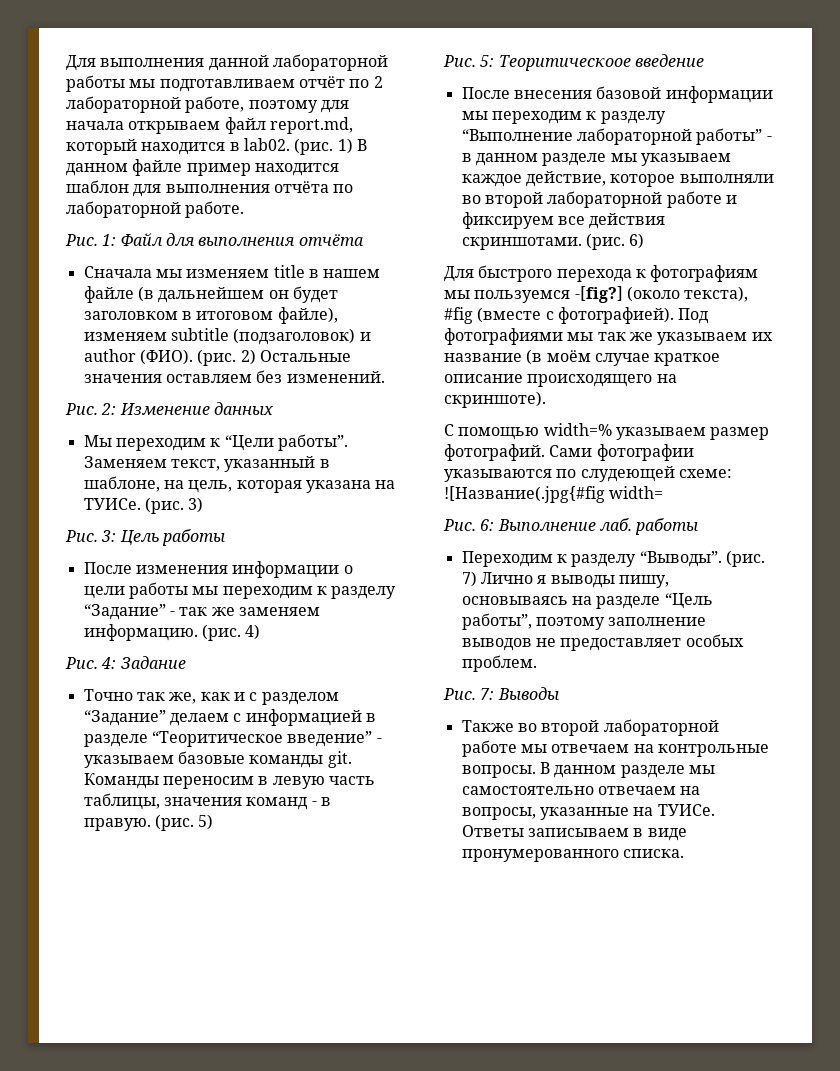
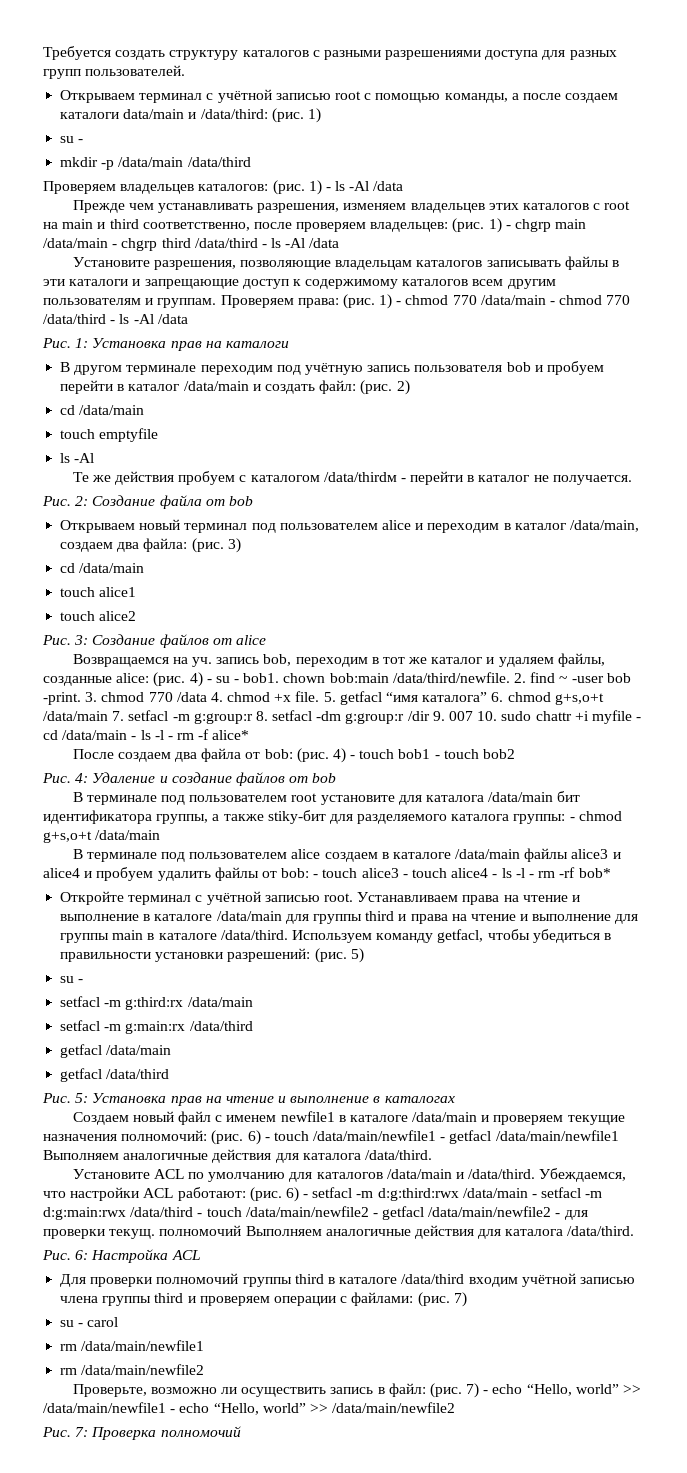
- Для выполнения данной лабораторной работы мы подготавливаем отчёт по 2 лабораторной работе, поэтому для начала открываем файл report.md, который находится в lab02. (рис. 1) В данном файле пример находится шаблон для выполнения отчёта по лабораторной работе.
- Рис. 1: Файл для выполнения отчёта
- Сначала мы изменяем title в нашем файле (в дальнейшем он будет заголовком в итоговом файле), изменяем subtitle (подзаголовок) и author (ФИО). (рис. 2) Остальные значения оставляем без изменений.
- Рис. 2: Изменение данных
- Мы переходим к “Цели работы”. Заменяем текст, указанный в шаблоне, на цель, которая указана на ТУИСе. (рис. 3)
- Рис. 3: Цель работы
- После изменения информации о цели работы мы переходим к разделу “Задание” - так же заменяем информацию. (рис. 4)
- Рис. 4: Задание
- Точно так же, как и с разделом “Задание” делаем с информацией в разделе “Теоритическое введение” - указываем базовые команды git. Команды переносим в левую часть таблицы, значения команд - в правую. (рис. 5)
- Рис. 5: Теоритическоое введение
- После внесения базовой информации мы переходим к разделу “Выполнение лабораторной работы” - в данном разделе мы указываем каждое действие, которое выполняли во второй лабораторной работе и фиксируем все действия скриншотами. (рис. 6)
- Для быстрого перехода к фотографиям мы пользуемся -[fig?] (около текста), #fig (вместе с фотографией). Под фотографиями мы так же указываем их название (в моём случае краткое описание происходящего на скриншоте).
- С помощью width=% указываем размер фотографий. Сами фотографии указываются по слудеющей схеме: ![Название(.jpg{#fig width=
- Рис. 6: Выполнение лаб. работы
- Переходим к разделу “Выводы”. (рис. 7) Лично я выводы пишу, основываясь на разделе “Цель работы”, поэтому заполнение выводов не предоставляет особых проблем.
- Рис. 7: Выводы
- Также во второй лабораторной работе мы отвечаем на контрольные вопросы. В данном разделе мы самостоятельно отвечаем на вопросы, указанные на ТУИСе. Ответы записываем в виде пронумерованного списка.
+ Требуется создать структуру каталогов с разными разрешениями доступа для разных групп пользователей.
+ Открываем терминал с учётной записью root с помощью команды, а после создаем каталоги data/main и /data/third: (рис. 1)
+ su -
+ mkdir -p /data/main /data/third
+ Проверяем владельцев каталогов: (рис. 1) - ls -Al /data
+ Прежде чем устанавливать разрешения, изменяем владельцев этих каталогов с root на main и third соответственно, после проверяем владельцев: (рис. 1) - chgrp main /data/main - chgrp third /data/third - ls -Al /data
+ Установите разрешения, позволяющие владельцам каталогов записывать файлы в эти каталоги и запрещающие доступ к содержимому каталогов всем другим пользователям и группам. Проверяем права: (рис. 1) - chmod 770 /data/main - chmod 770 /data/third - ls -Al /data
+ Рис. 1: Установка прав на каталоги
+ В другом терминале переходим под учётную запись пользователя bob и пробуем перейти в каталог /data/main и создать файл: (рис. 2)
+ cd /data/main
+ touch emptyfile
+ ls -Al
+ Те же действия пробуем с каталогом /data/thirdм - перейти в каталог не получается.
+ Рис. 2: Создание файла от bob
+ Открываем новый терминал под пользователем alice и переходим в каталог /data/main, создаем два файла: (рис. 3)
+ cd /data/main
+ touch alice1
+ touch alice2
+ Рис. 3: Создание файлов от alice
+ Возвращаемся на уч. запись bob, переходим в тот же каталог и удаляем файлы, созданные alice: (рис. 4) - su - bob1. chown bob:main /data/third/newfile. 2. find ~ -user bob -print. 3. chmod 770 /data 4. chmod +x file. 5. getfacl “имя каталога” 6. chmod g+s,o+t /data/main 7. setfacl -m g:group:r 8. setfacl -dm g:group:r /dir 9. 007 10. sudo chattr +i myfile - cd /data/main - ls -l - rm -f alice*
+ После создаем два файла от bob: (рис. 4) - touch bob1 - touch bob2
+ Рис. 4: Удаление и создание файлов от bob
+ В терминале под пользователем root установите для каталога /data/main бит идентификатора группы, а также stiky-бит для разделяемого каталога группы: - chmod g+s,o+t /data/main
+ В терминале под пользователем alice создаем в каталоге /data/main файлы alice3 и alice4 и пробуем удалить файлы от bob: - touch alice3 - touch alice4 - ls -l - rm -rf bob*
+ Откройте терминал с учётной записью root. Устанавливаем права на чтение и выполнение в каталоге /data/main для группы third и права на чтение и выполнение для группы main в каталоге /data/third. Используем команду getfacl, чтобы убедиться в правильности установки разрешений: (рис. 5)
+ su -
+ setfacl -m g:third:rx /data/main
+ setfacl -m g:main:rx /data/third
+ getfacl /data/main
+ getfacl /data/third
+ Рис. 5: Установка прав на чтение и выполнение в каталогах
+ Создаем новый файл с именем newfile1 в каталоге /data/main и проверяем текущие назначения полномочий: (рис. 6) - touch /data/main/newfile1 - getfacl /data/main/newfile1 Выполняем аналогичные действия для каталога /data/third.
+ Установите ACL по умолчанию для каталогов /data/main и /data/third. Убеждаемся, что настройки ACL работают: (рис. 6) - setfacl -m d:g:third:rwx /data/main - setfacl -m d:g:main:rwx /data/third - touch /data/main/newfile2 - getfacl /data/main/newfile2 - для проверки текущ. полномочий Выполняем аналогичные действия для каталога /data/third.
+ Рис. 6: Настройка ACL
+ Для проверки полномочий группы third в каталоге /data/third входим учётной записью члена группы third и проверяем операции с файлами: (рис. 7)
+ su - carol
+ rm /data/main/newfile1
+ rm /data/main/newfile2
+ Проверьте, возможно ли осуществить запись в файл: (рис. 7) - echo “Hello, world” >> /data/main/newfile1 - echo “Hello, world” >> /data/main/newfile2
+ Рис. 7: Проверка полномочий

